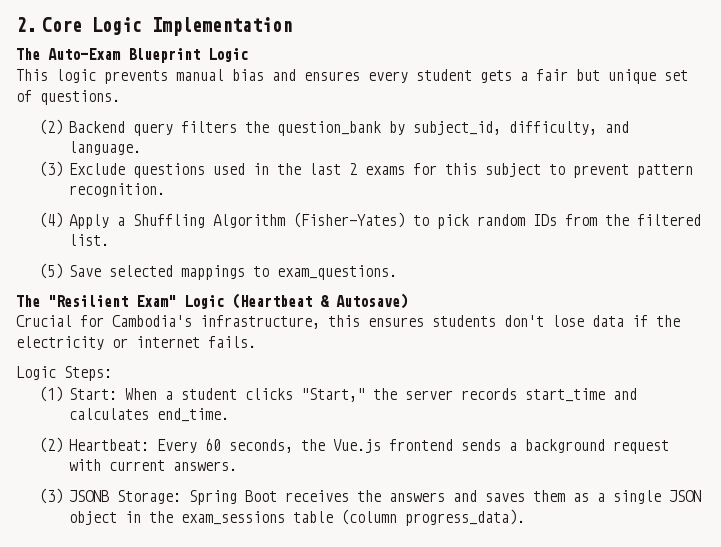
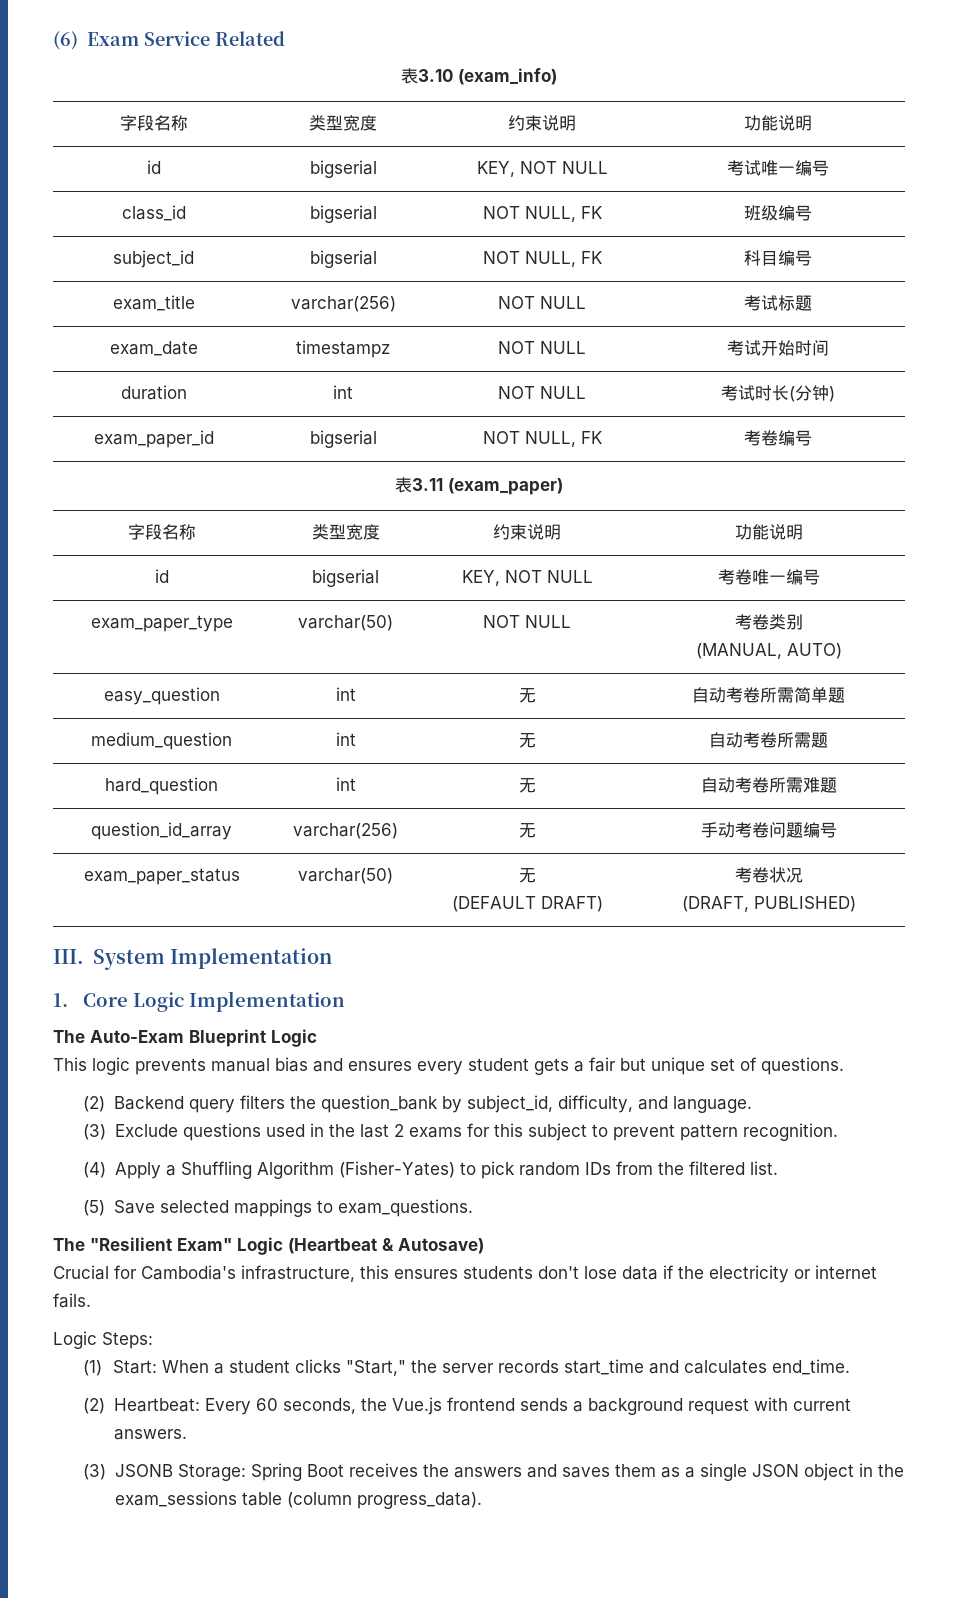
- 2. Core Logic Implementation
+ (6) Exam Service Related
+ 表3.10 (exam_info)
+ 字段名称 | 类型宽度 | 约束说明 | 功能说明
+ id | bigserial | KEY, NOT NULL | 考试唯一编号
+ class_id | bigserial | NOT NULL, FK | 班级编号
+ subject_id | bigserial | NOT NULL, FK | 科目编号
+ exam_title | varchar(256) | NOT NULL | 考试标题
+ exam_date | timestampz | NOT NULL | 考试开始时间
+ duration | int | NOT NULL | 考试时长(分钟)
+ exam_paper_id | bigserial | NOT NULL, FK | 考卷编号
+ 表3.11 (exam_paper)
+ 字段名称 | 类型宽度 | 约束说明 | 功能说明
+ id | bigserial | KEY, NOT NULL | 考卷唯一编号
+ exam_paper_type | varchar(50) | NOT NULL | 考卷类别
+ (MANUAL, AUTO)
+ easy_question | int | 无 | 自动考卷所需简单题
+ medium_question | int | 无 | 自动考卷所需题
+ hard_question | int | 无 | 自动考卷所需难题
+ question_id_array | varchar(256) | 无 | 手动考卷问题编号
+ exam_paper_status | varchar(50) | 无
+ (DEFAULT DRAFT) | 考卷状况
+ (DRAFT, PUBLISHED)
+ III. System Implementation
+ 1. Core Logic Implementation

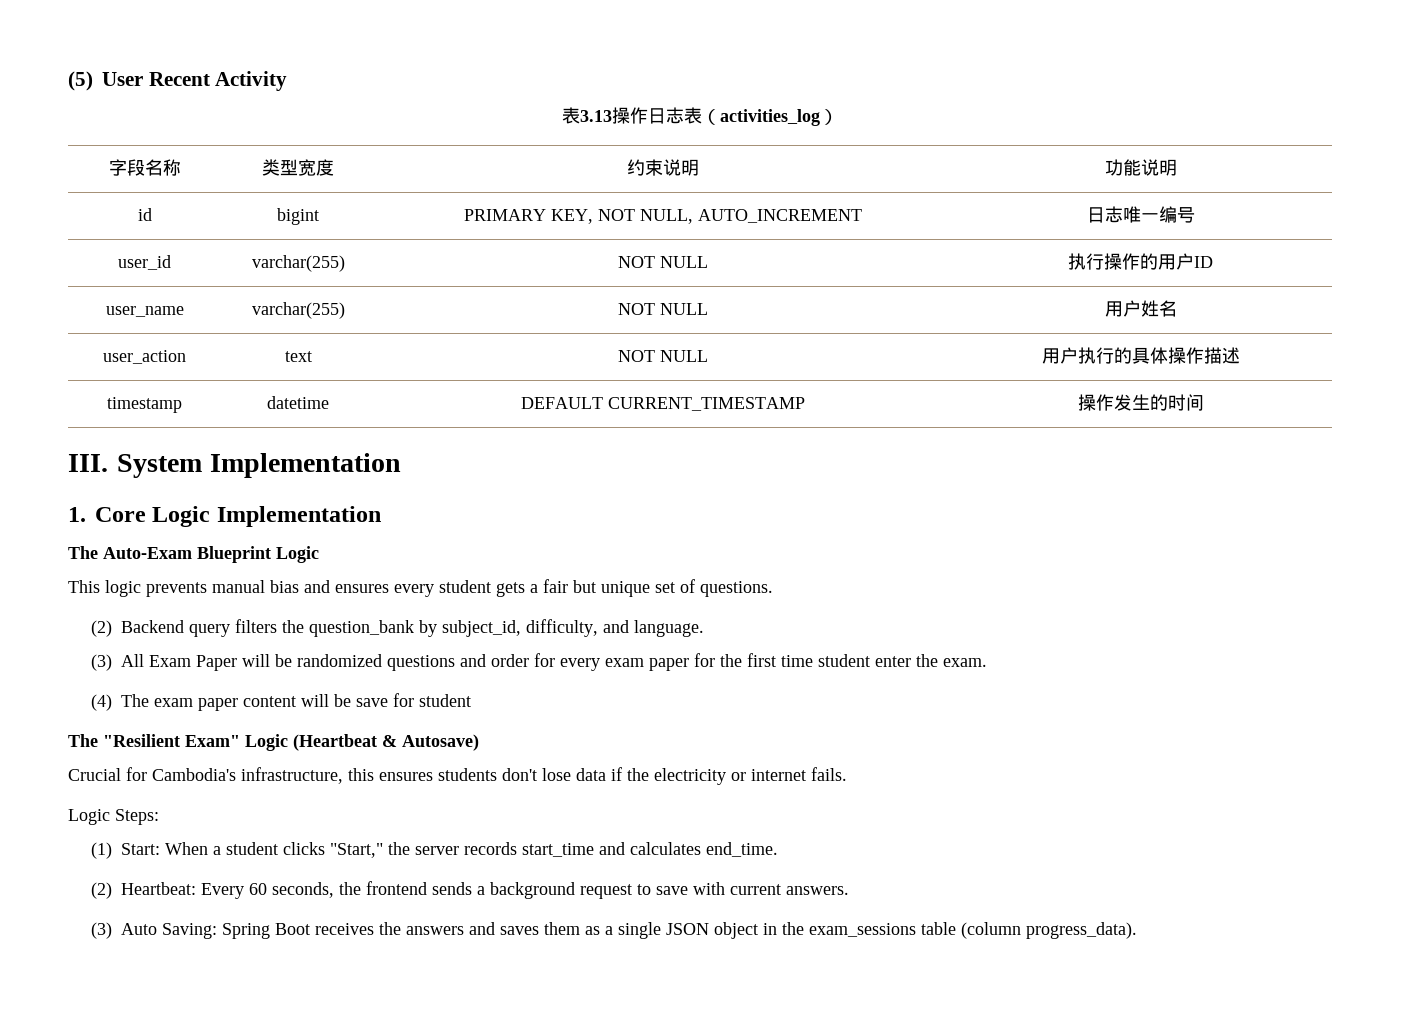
- (6) Exam Service Related
- 表3.10 (exam_info)
+ (5) User Recent Activity
+ 表3.13操作日志表（activities_log）
  字段名称 | 类型宽度 | 约束说明 | 功能说明
- id | bigserial | KEY, NOT NULL | 考试唯一编号
- class_id | bigserial | NOT NULL, FK | 班级编号
- subject_id | bigserial | NOT NULL, FK | 科目编号
- exam_title | varchar(256) | NOT NULL | 考试标题
- exam_date | timestampz | NOT NULL | 考试开始时间
- duration | int | NOT NULL | 考试时长(分钟)
- exam_paper_id | bigserial | NOT NULL, FK | 考卷编号
- 表3.11 (exam_paper)
- 字段名称 | 类型宽度 | 约束说明 | 功能说明
- id | bigserial | KEY, NOT NULL | 考卷唯一编号
- exam_paper_type | varchar(50) | NOT NULL | 考卷类别
- (MANUAL, AUTO)
- easy_question | int | 无 | 自动考卷所需简单题
- medium_question | int | 无 | 自动考卷所需题
- hard_question | int | 无 | 自动考卷所需难题
- question_id_array | varchar(256) | 无 | 手动考卷问题编号
- exam_paper_status | varchar(50) | 无
- (DEFAULT DRAFT) | 考卷状况
- (DRAFT, PUBLISHED)
+ id | bigint | PRIMARY KEY, NOT NULL, AUTO_INCREMENT | 日志唯一编号
+ user_id | varchar(255) | NOT NULL | 执行操作的用户ID
+ user_name | varchar(255) | NOT NULL | 用户姓名
+ user_action | text | NOT NULL | 用户执行的具体操作描述
+ timestamp | datetime | DEFAULT CURRENT_TIMESTAMP | 操作发生的时间
- (3) Exclude questions used in the last 2 exams for this subject to prevent pattern recognition.
- (4) Apply a Shuffling Algorithm (Fisher-Yates) to pick random IDs from the filtered list.
- (5) Save selected mappings to exam_questions.
+ (3) All Exam Paper will be randomized questions and order for every exam paper for the first time student enter the exam.
+ (4) The exam paper content will be save for student
- (2) Heartbeat: Every 60 seconds, the Vue.js frontend sends a background request with current answers.
+ (2) Heartbeat: Every 60 seconds, the frontend sends a background request to save with current answers.
- (3) JSONB Storage: Spring Boot receives the answers and saves them as a single JSON object in the exam_sessions table (column progress_data).
+ (3) Auto Saving: Spring Boot receives the answers and saves them as a single JSON object in the exam_sessions table (column progress_data).

